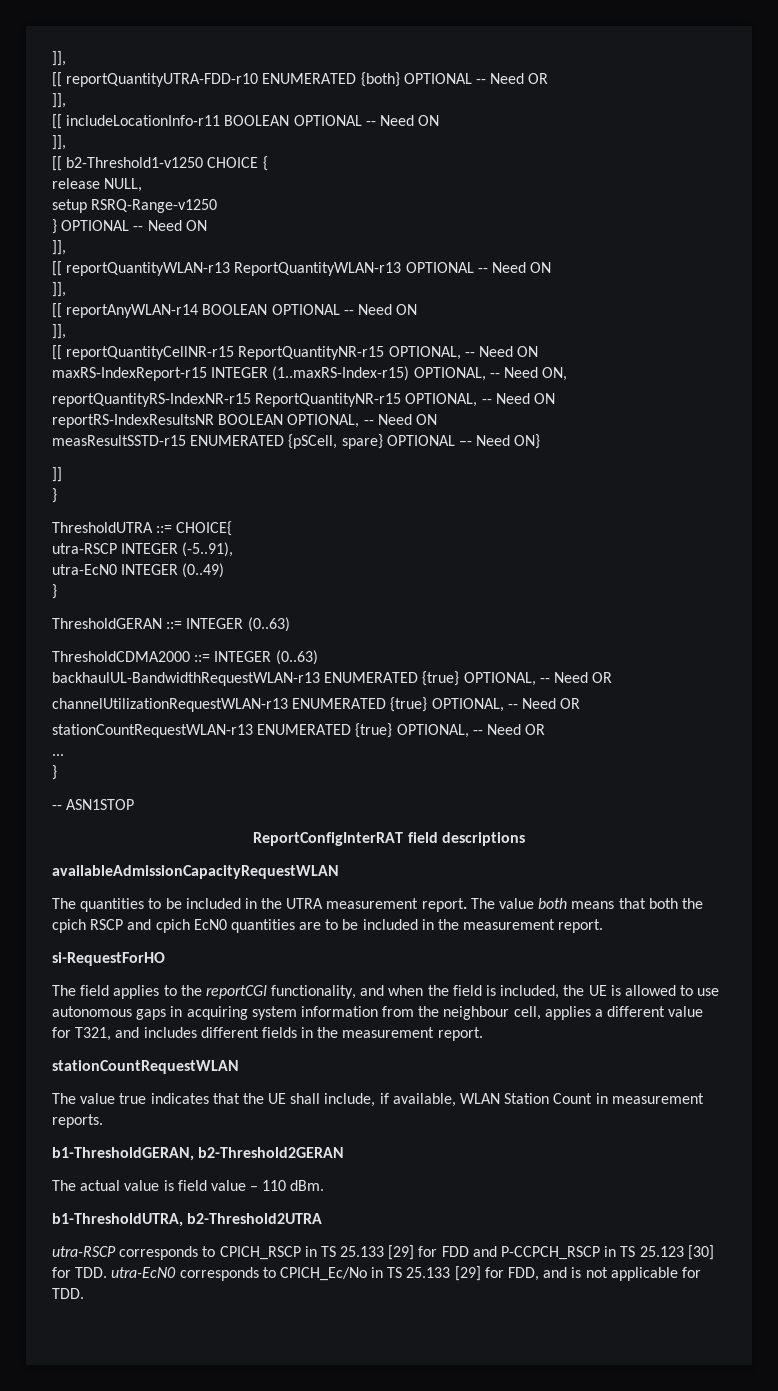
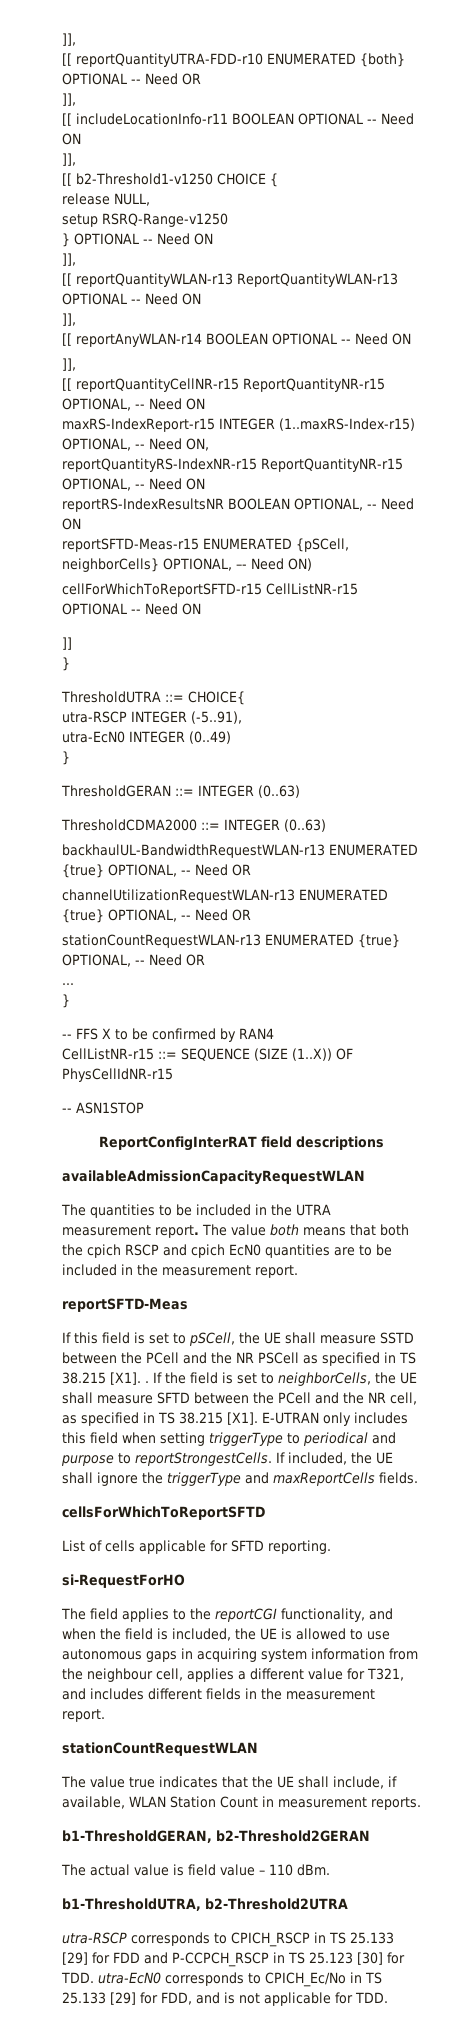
- measResultSSTD-r15 ENUMERATED {pSCell, spare} OPTIONAL –- Need ON}
+ reportSFTD-Meas-r15 ENUMERATED {pSCell, neighborCells} OPTIONAL, –- Need ON)
+ cellForWhichToReportSFTD-r15 CellListNR-r15 OPTIONAL -- Need ON
+ -- FFS X to be confirmed by RAN4
+ CellListNR-r15 ::= SEQUENCE (SIZE (1..X)) OF PhysCellIdNR-r15
+ reportSFTD-Meas
+ If this field is set to pSCell, the UE shall measure SSTD between the PCell and the NR PSCell as specified in TS 38.215 [X1]. . If the field is set to neighborCells, the UE shall measure SFTD between the PCell and the NR cell, as specified in TS 38.215 [X1]. E-UTRAN only includes this field when setting triggerType to periodical and purpose to reportStrongestCells. If included, the UE shall ignore the triggerType and maxReportCells fields.
+ cellsForWhichToReportSFTD
+ List of cells applicable for SFTD reporting.

